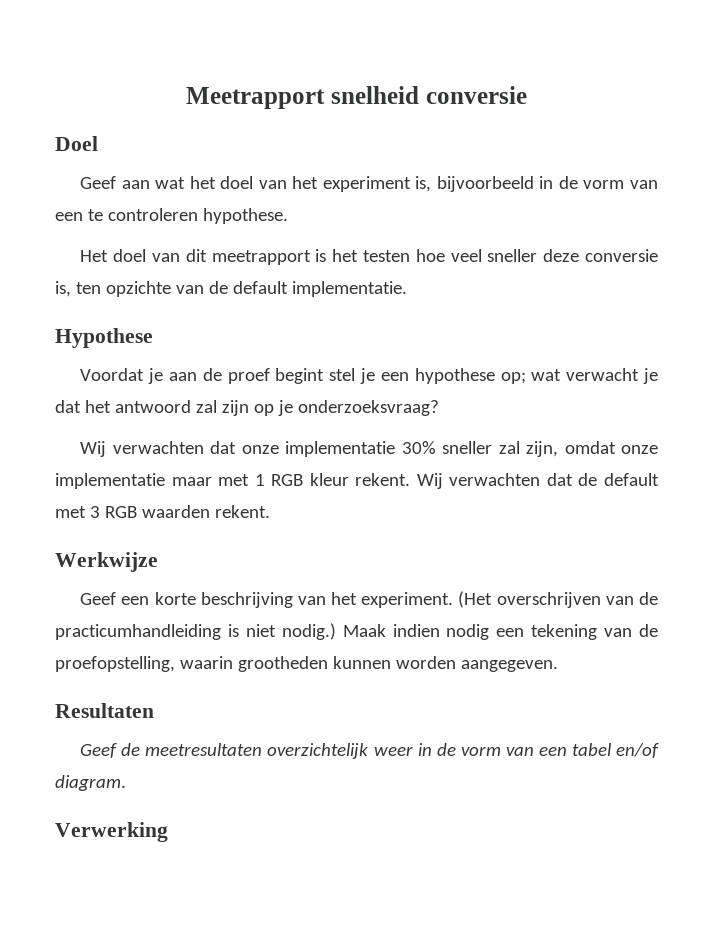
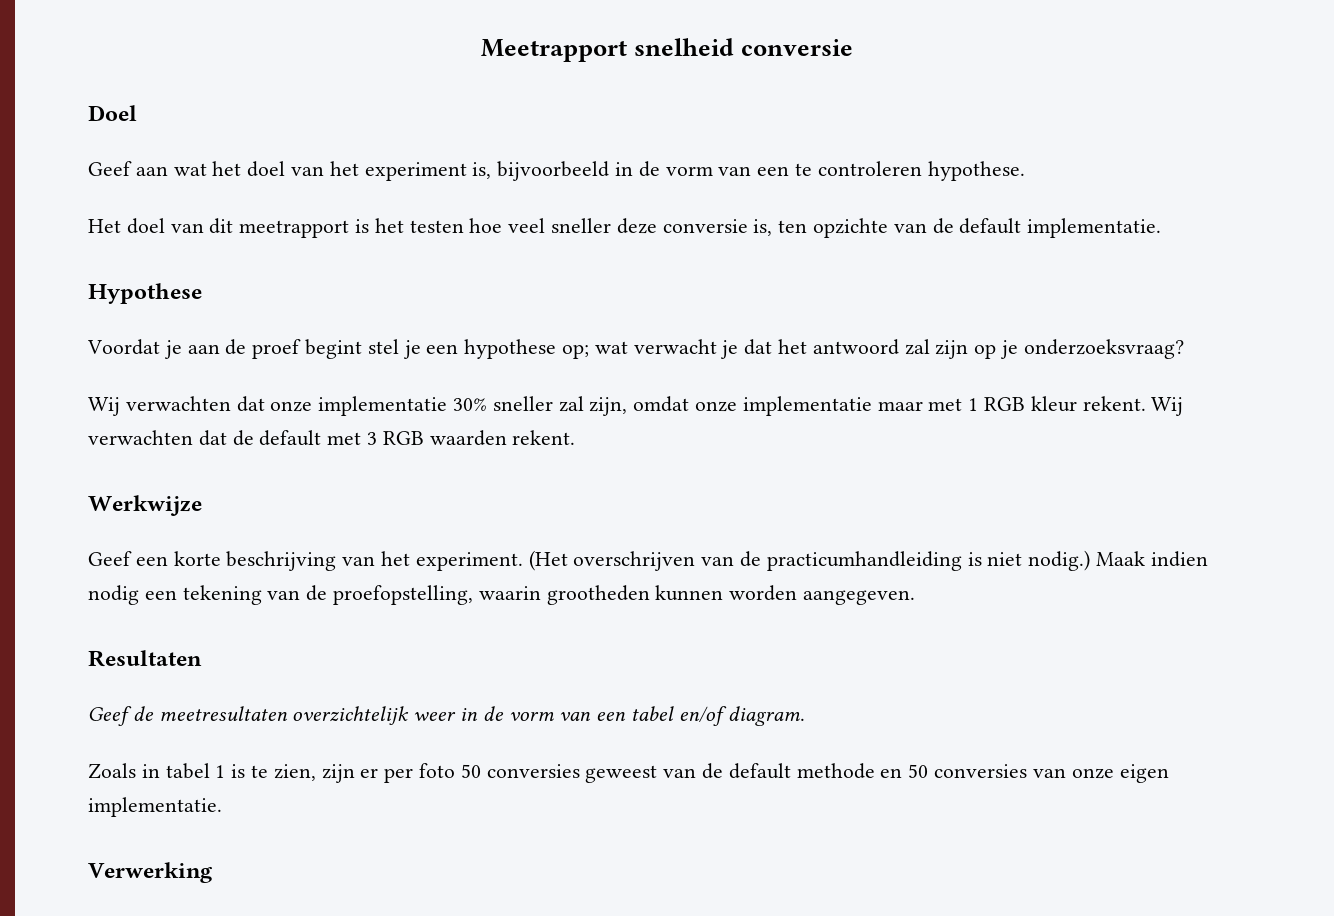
+ Zoals in tabel 1 is te zien, zijn er per foto 50 conversies geweest van de default methode en 50 conversies van onze eigen implementatie.

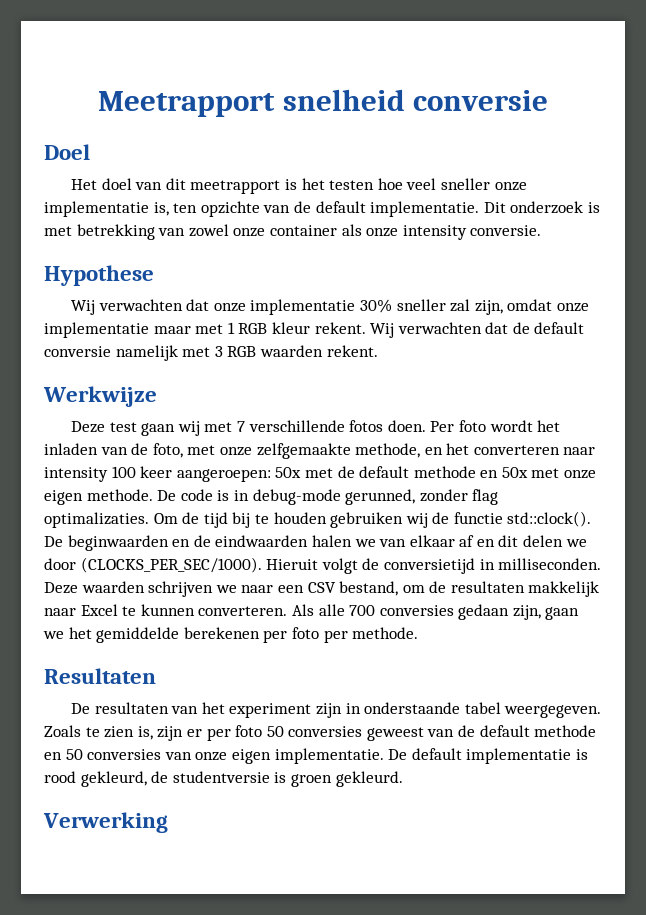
- Geef aan wat het doel van het experiment is, bijvoorbeeld in de vorm van een te controleren hypothese.
- Het doel van dit meetrapport is het testen hoe veel sneller deze conversie is, ten opzichte van de default implementatie.
+ Het doel van dit meetrapport is het testen hoe veel sneller onze implementatie is, ten opzichte van de default implementatie. Dit onderzoek is met betrekking van zowel onze container als onze intensity conversie.
  Hypothese
- Voordat je aan de proef begint stel je een hypothese op; wat verwacht je dat het antwoord zal zijn op je onderzoeksvraag?
- Wij verwachten dat de default met 3 RGB waarden rekent.
+ Wij verwachten dat de default conversie namelijk met 3 RGB waarden rekent.
- Geef een korte beschrijving van het experiment. (Het overschrijven van de practicumhandleiding is niet nodig.) Maak indien nodig een tekening van de proefopstelling, waarin grootheden kunnen worden aangegeven.
+ Deze test gaan wij met 7 verschillende fotos doen. Per foto wordt het inladen van de foto, met onze zelfgemaakte methode, en het converteren naar intensity 100 keer aangeroepen: 50x met de default methode en 50x met onze eigen methode. De code is in debug-mode gerunned, zonder flag optimalizaties. Om de tijd bij te houden gebruiken wij de functie std::clock(). De beginwaarden en de eindwaarden halen we van elkaar af en dit delen we door (CLOCKS_PER_SEC/1000). Hieruit volgt de conversietijd in milliseconden. Deze waarden schrijven we naar een CSV bestand, om de resultaten makkelijk naar Excel te kunnen converteren. Als alle 700 conversies gedaan zijn, gaan we het gemiddelde berekenen per foto per methode.
  Resultaten
- Geef de meetresultaten overzichtelijk weer in de vorm van een tabel en/of diagram.
- Zoals in tabel 1 is te zien, zijn er per foto 50 conversies geweest van de default methode en 50 conversies van onze eigen implementatie.
+ De resultaten van het experiment zijn in onderstaande tabel weergegeven. Zoals te zien is, zijn er per foto 50 conversies geweest van de default methode en 50 conversies van onze eigen implementatie. De default implementatie is rood gekleurd, de studentversie is groen gekleurd.

